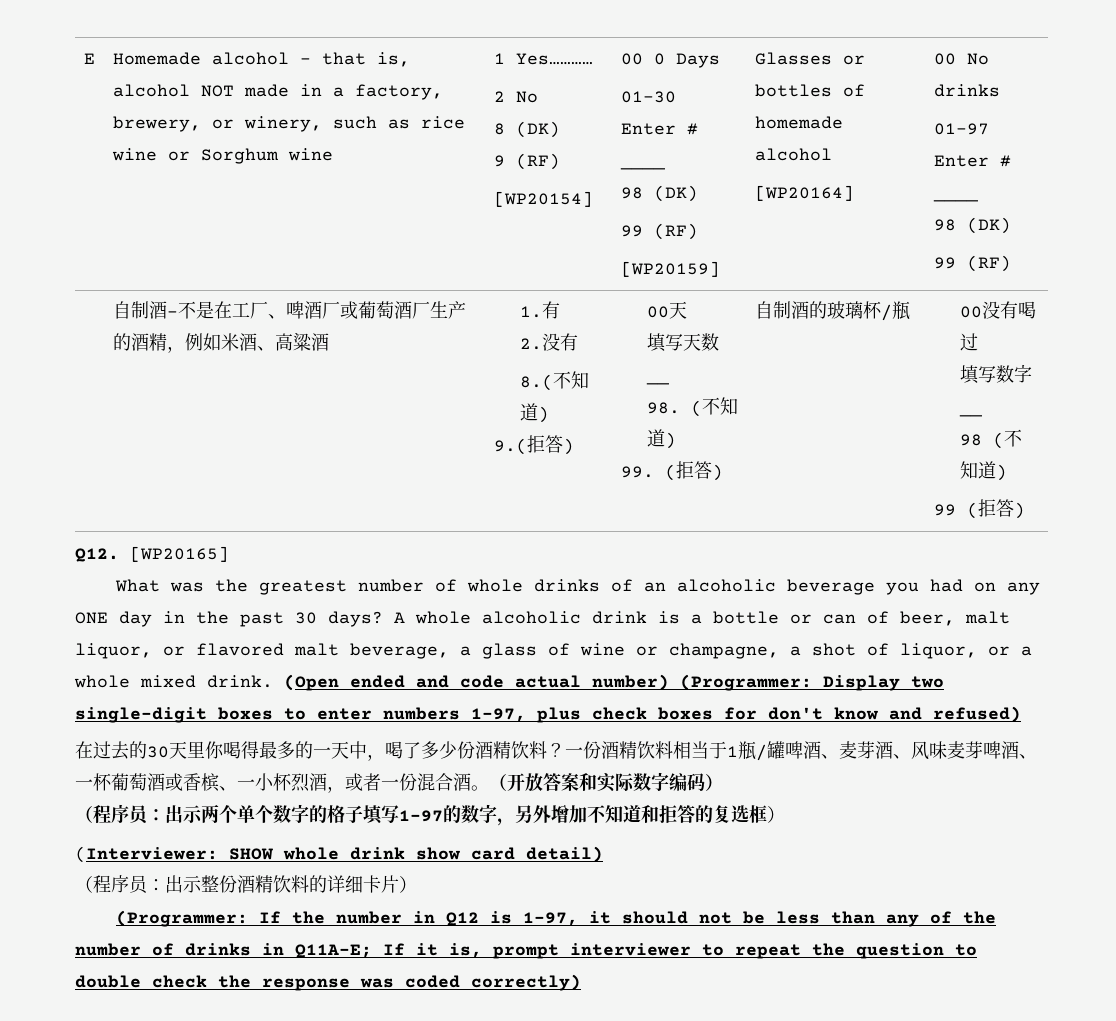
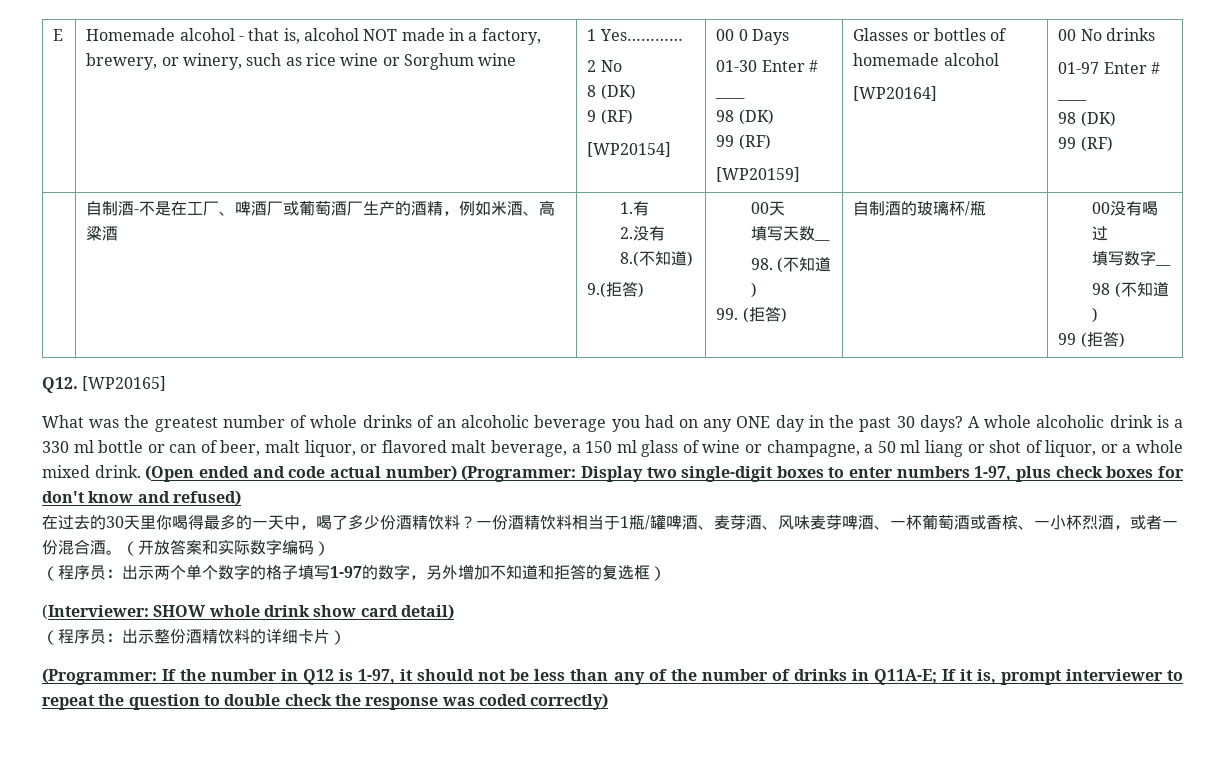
- A whole alcoholic drink is a bottle or can of beer, malt liquor, or flavored malt beverage, a glass of wine or champagne, a shot of liquor, or a whole mixed drink.
+ A whole alcoholic drink is a 330 ml bottle or can of beer, malt liquor, or flavored malt beverage, a 150 ml glass of wine or champagne, a 50 ml liang or shot of liquor, or a whole mixed drink.

